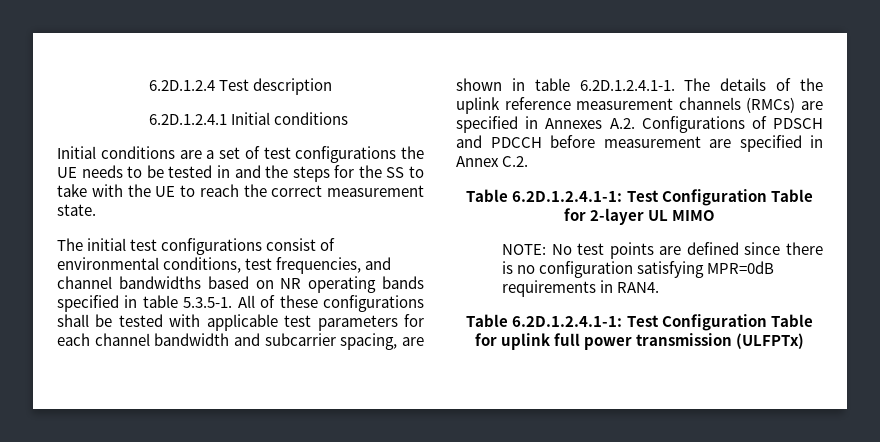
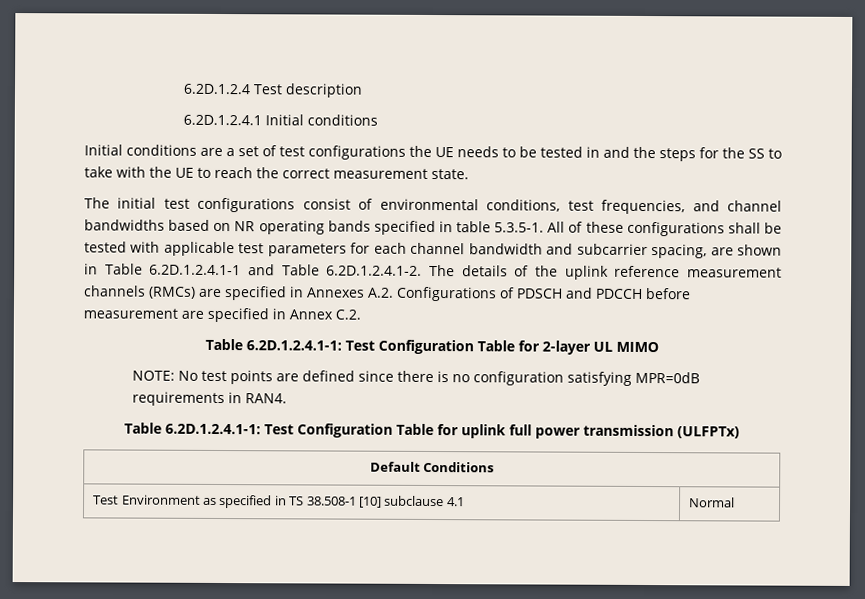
- The initial test configurations consist of environmental conditions, test frequencies, and channel bandwidths based on NR operating bands specified in table 5.3.5-1. All of these configurations shall be tested with applicable test parameters for each channel bandwidth and subcarrier spacing, are shown in table 6.2D.1.2.4.1-1. The details of the uplink reference measurement channels (RMCs) are specified in Annexes A.2. Configurations of PDSCH and PDCCH before measurement are specified in Annex C.2.
+ The initial test configurations consist of environmental conditions, test frequencies, and channel bandwidths based on NR operating bands specified in table 5.3.5-1. All of these configurations shall be tested with applicable test parameters for each channel bandwidth and subcarrier spacing, are shown in Table 6.2D.1.2.4.1-1 and Table 6.2D.1.2.4.1-2. The details of the uplink reference measurement channels (RMCs) are specified in Annexes A.2. Configurations of PDSCH and PDCCH before measurement are specified in Annex C.2.
+ Default Conditions
+ Test Environment as specified in TS 38.508-1 [10] subclause 4.1 | Normal

